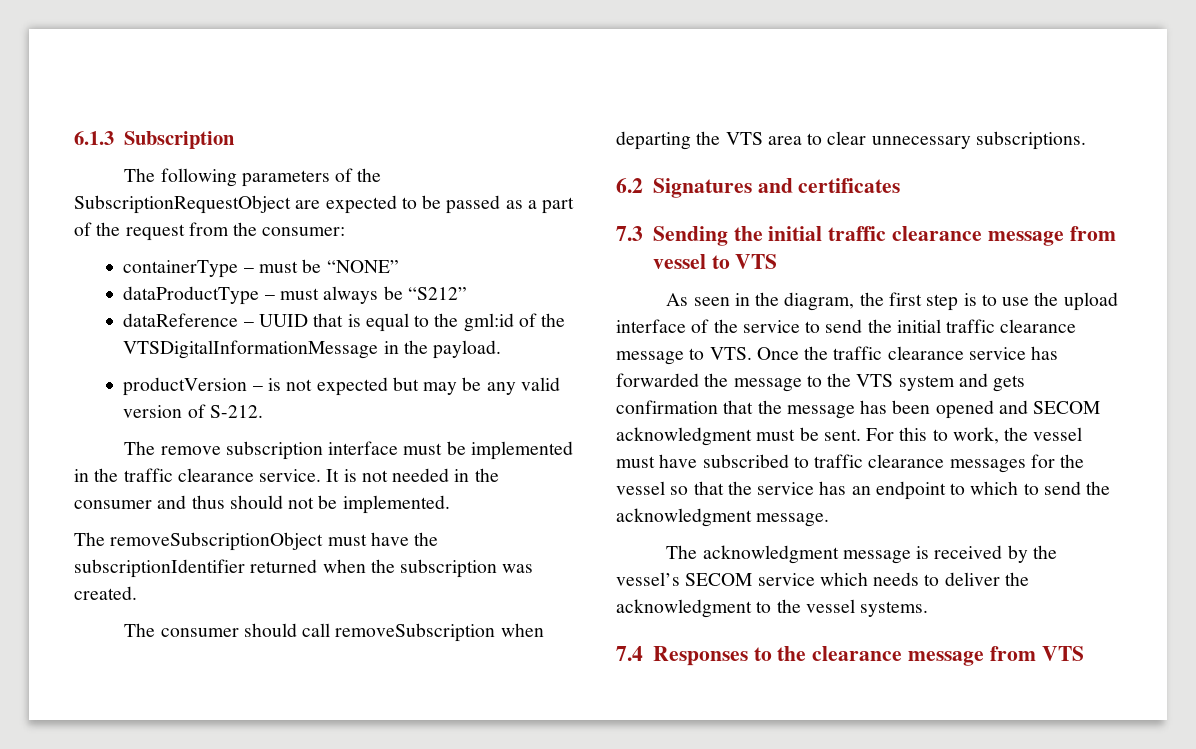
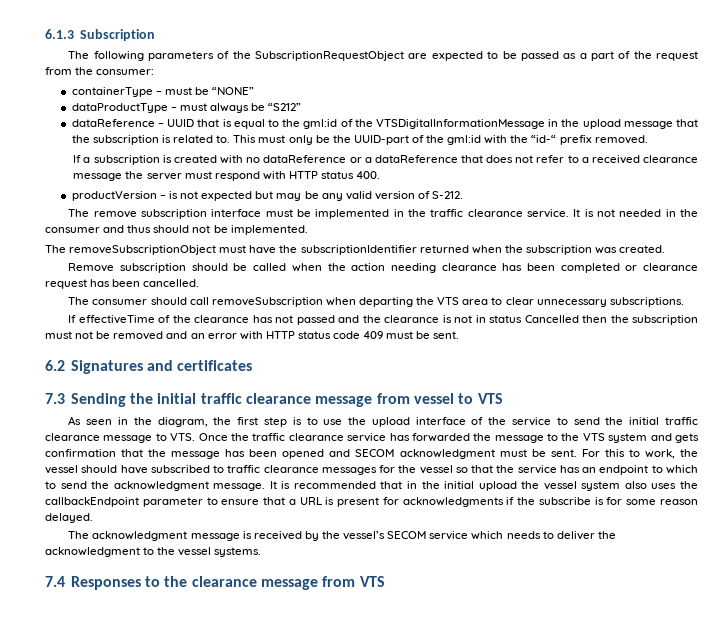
- dataReference – UUID that is equal to the gml:id of the VTSDigitalInformationMessage in the payload.
+ dataReference – UUID that is equal to the gml:id of the VTSDigitalInformationMessage in the upload message that the subscription is related to. This must only be the UUID-part of the gml:id with the “id-“ prefix removed.
+ If a subscription is created with no dataReference or a dataReference that does not refer to a received clearance message the server must respond with HTTP status 400.
+ Remove subscription should be called when the action needing clearance has been completed or clearance request has been cancelled.
+ If effectiveTime of the clearance has not passed and the clearance is not in status Cancelled then the subscription must not be removed and an error with HTTP status code 409 must be sent.
- For this to work, the vessel must have subscribed to traffic clearance messages for the vessel so that the service has an endpoint to which to send the acknowledgment message.
+ For this to work, the vessel should have subscribed to traffic clearance messages for the vessel so that the service has an endpoint to which to send the acknowledgment message. It is recommended that in the initial upload the vessel system also uses the callbackEndpoint parameter to ensure that a URL is present for acknowledgments if the subscribe is for some reason delayed.

